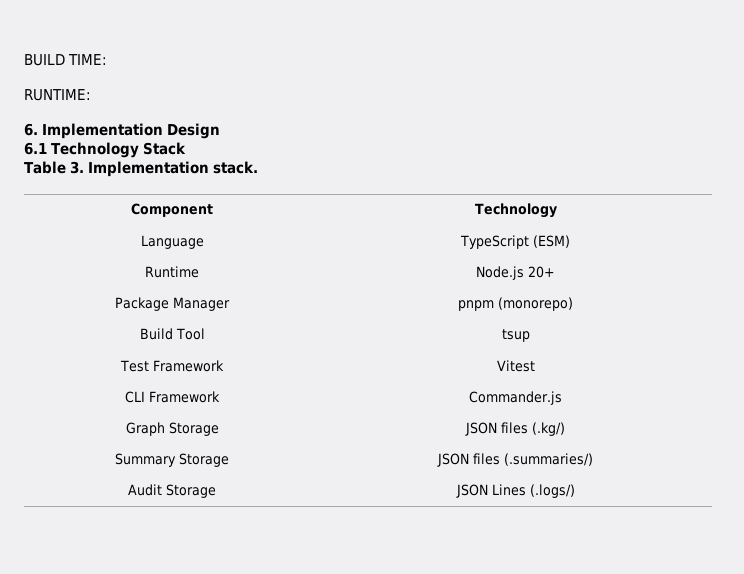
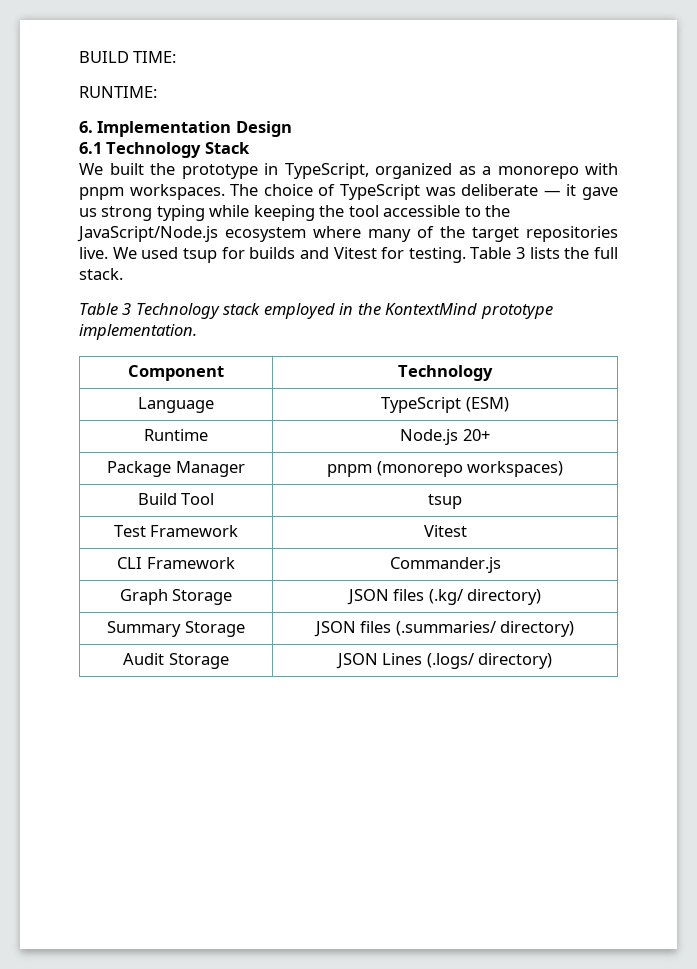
- Table 3. Implementation stack.
+ We built the prototype in TypeScript, organized as a monorepo with pnpm workspaces. The choice of TypeScript was deliberate — it gave us strong typing while keeping the tool accessible to the JavaScript/Node.js ecosystem where many of the target repositories live. We used tsup for builds and Vitest for testing. Table 3 lists the full stack.
+ Table 3 Technology stack employed in the KontextMind prototype implementation.
- Package Manager | pnpm (monorepo)
+ Package Manager | pnpm (monorepo workspaces)
- Graph Storage | JSON files (.kg/)
+ Graph Storage | JSON files (.kg/ directory)
- Summary Storage | JSON files (.summaries/)
+ Summary Storage | JSON files (.summaries/ directory)
- Audit Storage | JSON Lines (.logs/)
+ Audit Storage | JSON Lines (.logs/ directory)

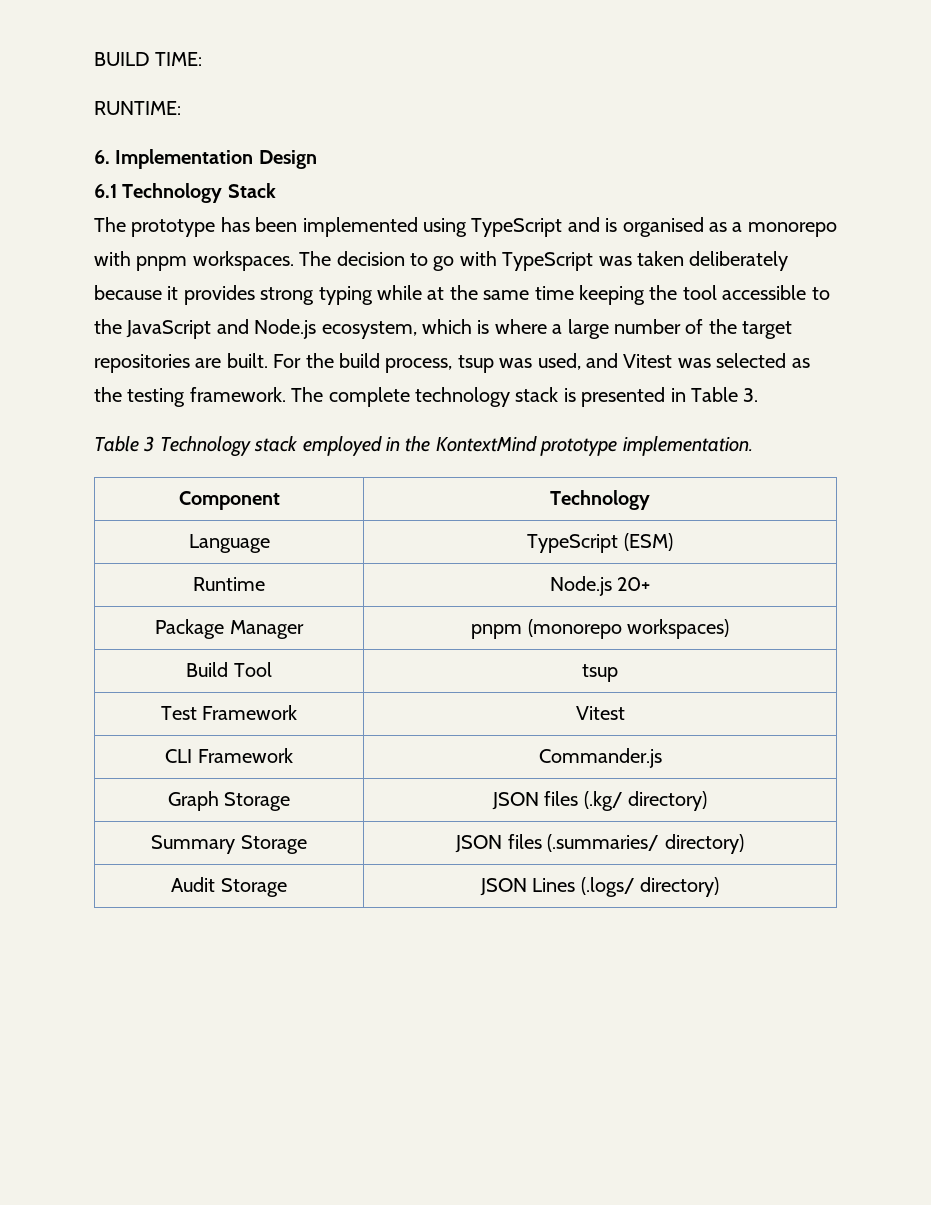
- We built the prototype in TypeScript, organized as a monorepo with pnpm workspaces.
+ The prototype has been implemented using TypeScript and is organised as a monorepo with pnpm workspaces.
- The choice of TypeScript was deliberate — it gave us strong typing while keeping the tool accessible to the JavaScript/Node.js ecosystem where many of the target repositories live. We used tsup for builds and Vitest for testing. Table 3 lists the full stack.
+ The decision to go with TypeScript was taken deliberately because it provides strong typing while at the same time keeping the tool accessible to the JavaScript and Node.js ecosystem, which is where a large number of the target repositories are built. For the build process, tsup was used, and Vitest was selected as the testing framework. The complete technology stack is presented in Table 3.

